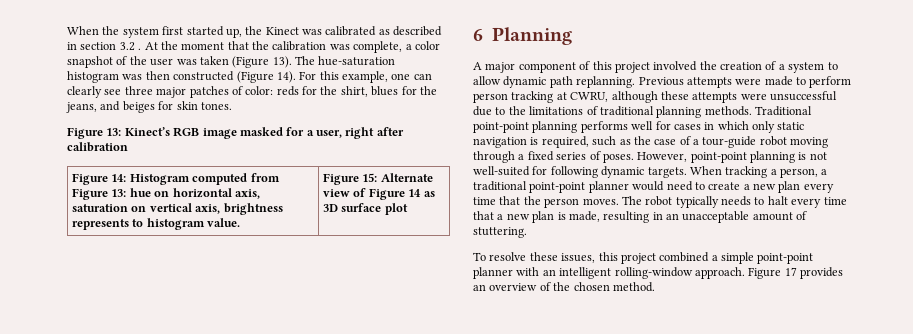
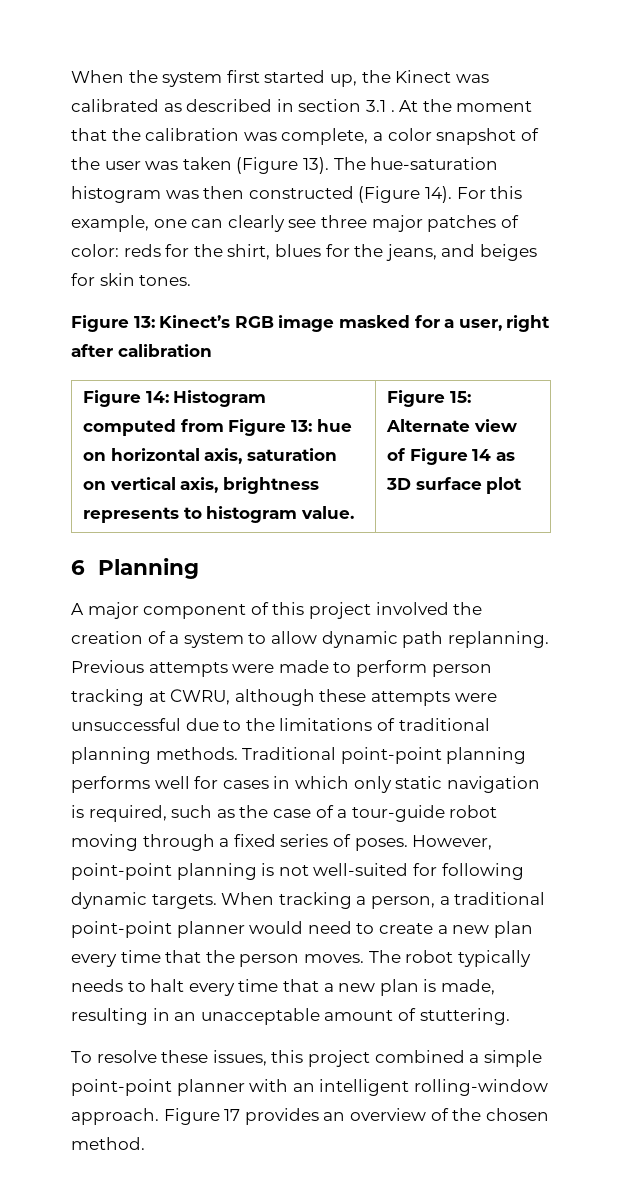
- When the system first started up, the Kinect was calibrated as described in section 3.2 .
+ When the system first started up, the Kinect was calibrated as described in section 3.1 .

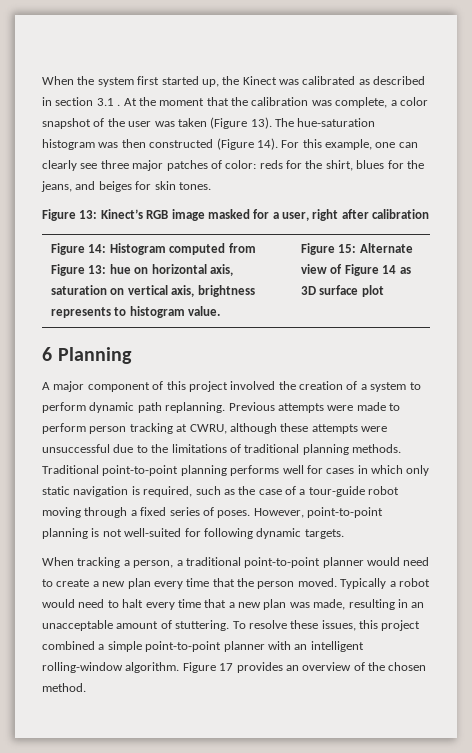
- A major component of this project involved the creation of a system to allow dynamic path replanning.
+ A major component of this project involved the creation of a system to perform dynamic path replanning.
- Traditional point-point planning performs well for cases in which only static navigation is required, such as the case of a tour-guide robot moving through a fixed series of poses.
+ Traditional point-to-point planning performs well for cases in which only static navigation is required, such as the case of a tour-guide robot moving through a fixed series of poses.
- However, point-point planning is not well-suited for following dynamic targets. When tracking a person, a traditional point-point planner would need to create a new plan every time that the person moves. The robot typically needs to halt every time that a new plan is made, resulting in an unacceptable amount of stuttering.
- To resolve these issues, this project combined a simple point-point planner with an intelligent rolling-window approach.
+ However, point-to-point planning is not well-suited for following dynamic targets.
+ When tracking a person, a traditional point-to-point planner would need to create a new plan every time that the person moved. Typically a robot would need to halt every time that a new plan was made, resulting in an unacceptable amount of stuttering. To resolve these issues, this project combined a simple point-to-point planner with an intelligent rolling-window algorithm.

